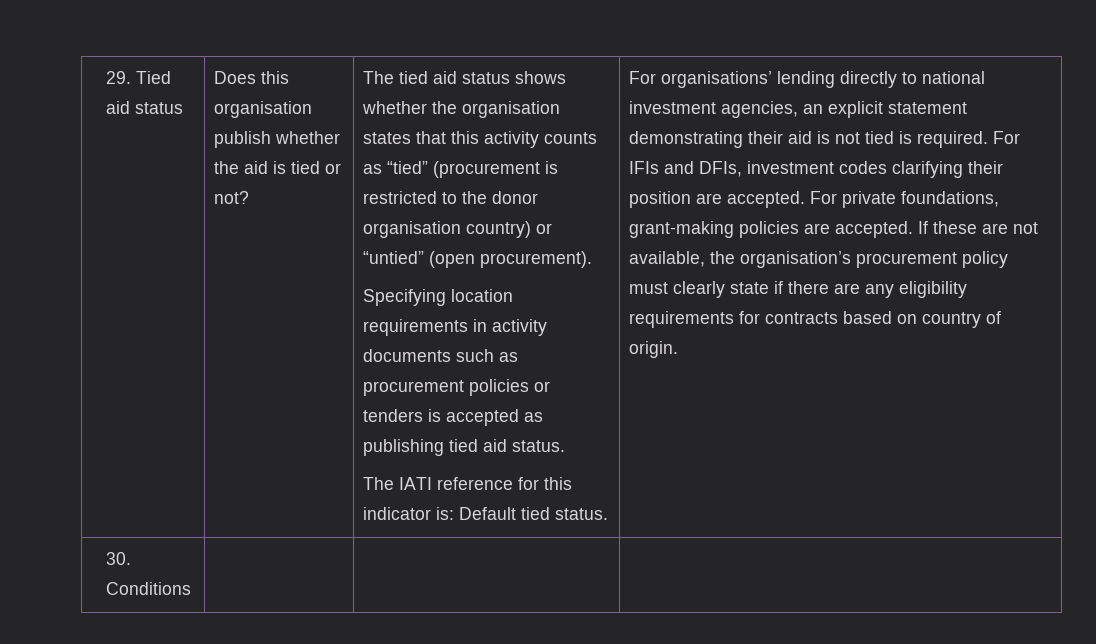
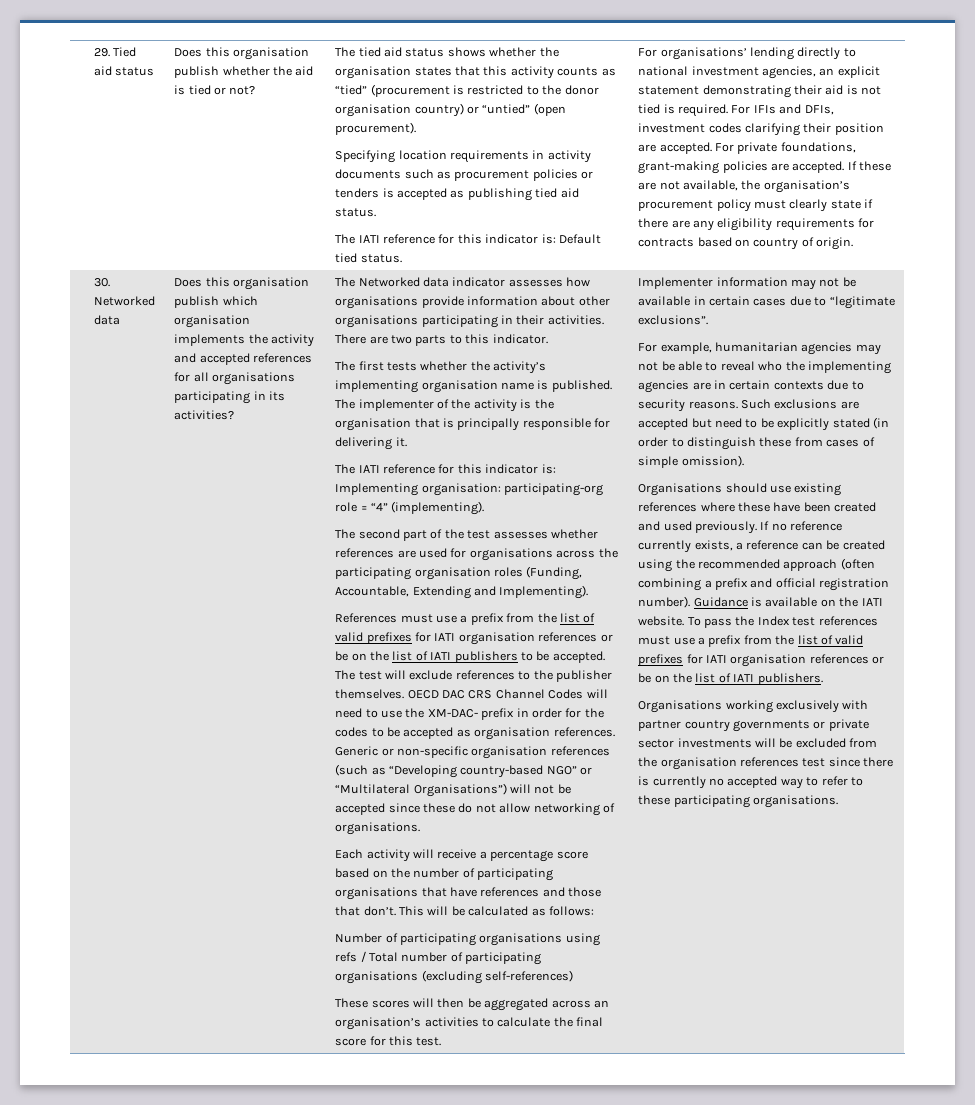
- 30. Conditions
+ 30. Networked data | Does this organisation publish which organisation implements the activity and accepted references for all organisations participating in its activities? | The Networked data indicator assesses how organisations provide information about other organisations participating in their activities. There are two parts to this indicator.
+ The first tests whether the activity’s implementing organisation name is published. The implementer of the activity is the organisation that is principally responsible for delivering it.
+ The IATI reference for this indicator is: Implementing organisation: participating-org role = “4” (implementing).
+ The second part of the test assesses whether references are used for organisations across the participating organisation roles (Funding, Accountable, Extending and Implementing).
+ References must use a prefix from the list of valid prefixes for IATI organisation references or be on the list of IATI publishers to be accepted. The test will exclude references to the publisher themselves. OECD DAC CRS Channel Codes will need to use the XM-DAC- prefix in order for the codes to be accepted as organisation references. Generic or non-specific organisation references (such as “Developing country-based NGO” or “Multilateral Organisations”) will not be accepted since these do not allow networking of organisations.
+ Each activity will receive a percentage score based on the number of participating organisations that have references and those that don’t. This will be calculated as follows:
+ Number of participating organisations using refs / Total number of participating organisations (excluding self-references)
+ These scores will then be aggregated across an organisation’s activities to calculate the final score for this test. | Implementer information may not be available in certain cases due to “legitimate exclusions”.
+ For example, humanitarian agencies may not be able to reveal who the implementing agencies are in certain contexts due to security reasons. Such exclusions are accepted but need to be explicitly stated (in order to distinguish these from cases of simple omission).
+ Organisations should use existing references where these have been created and used previously. If no reference currently exists, a reference can be created using the recommended approach (often combining a prefix and official registration number). Guidance is available on the IATI website. To pass the Index test references must use a prefix from the list of valid prefixes for IATI organisation references or be on the list of IATI publishers.
+ Organisations working exclusively with partner country governments or private sector investments will be excluded from the organisation references test since there is currently no accepted way to refer to these participating organisations.

